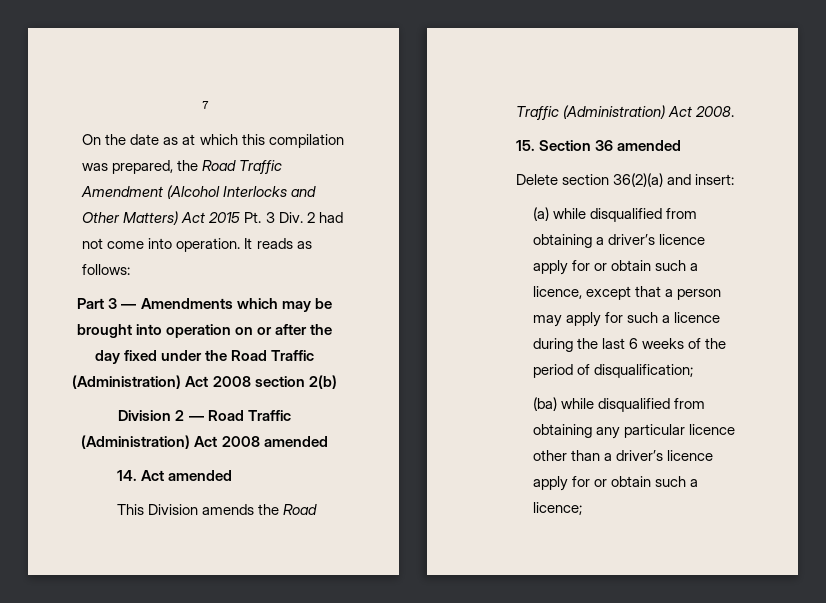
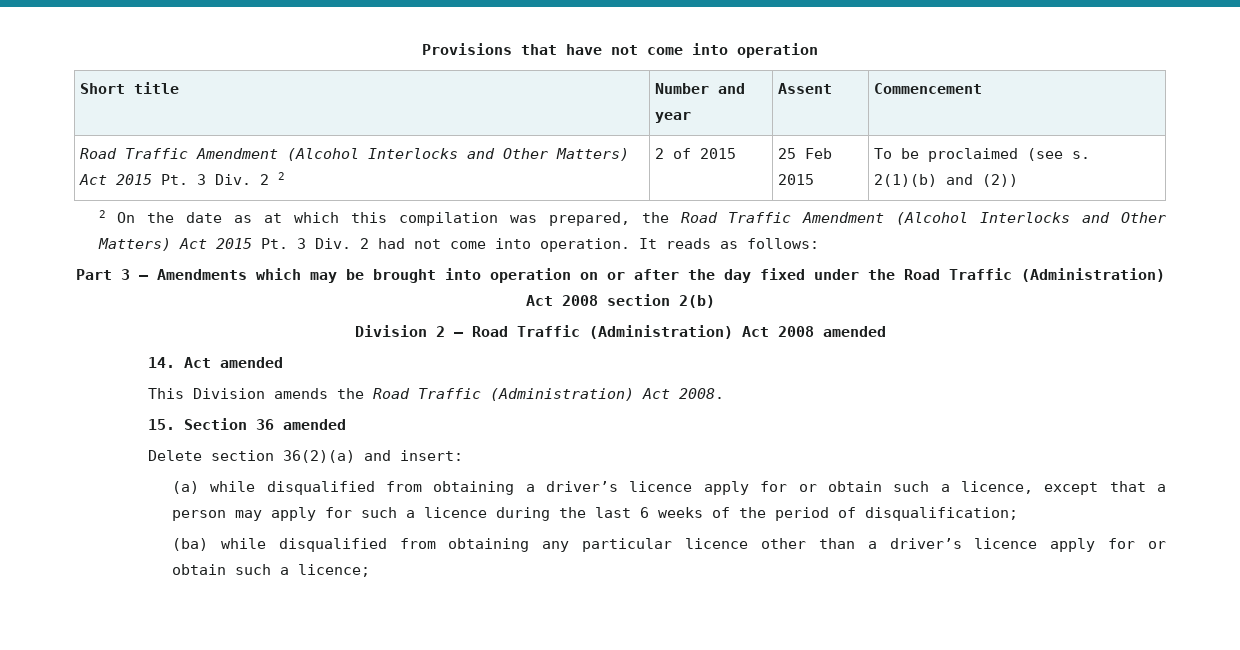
- 7
- On the date as at which this compilation was prepared, the Road Traffic Amendment (Alcohol Interlocks and Other Matters) Act 2015 Pt. 3 Div. 2 had not come into operation.
+ Provisions that have not come into operation
+ Short title | Number and year | Assent | Commencement
+ Road Traffic Amendment (Alcohol Interlocks and Other Matters) Act 2015 Pt. 3 Div. 2 2 | 2 of 2015 | 25 Feb 2015 | To be proclaimed (see s. 2(1)(b) and (2))
+ 2 On the date as at which this compilation was prepared, the Road Traffic Amendment (Alcohol Interlocks and Other Matters) Act 2015 Pt. 3 Div. 2 had not come into operation.

